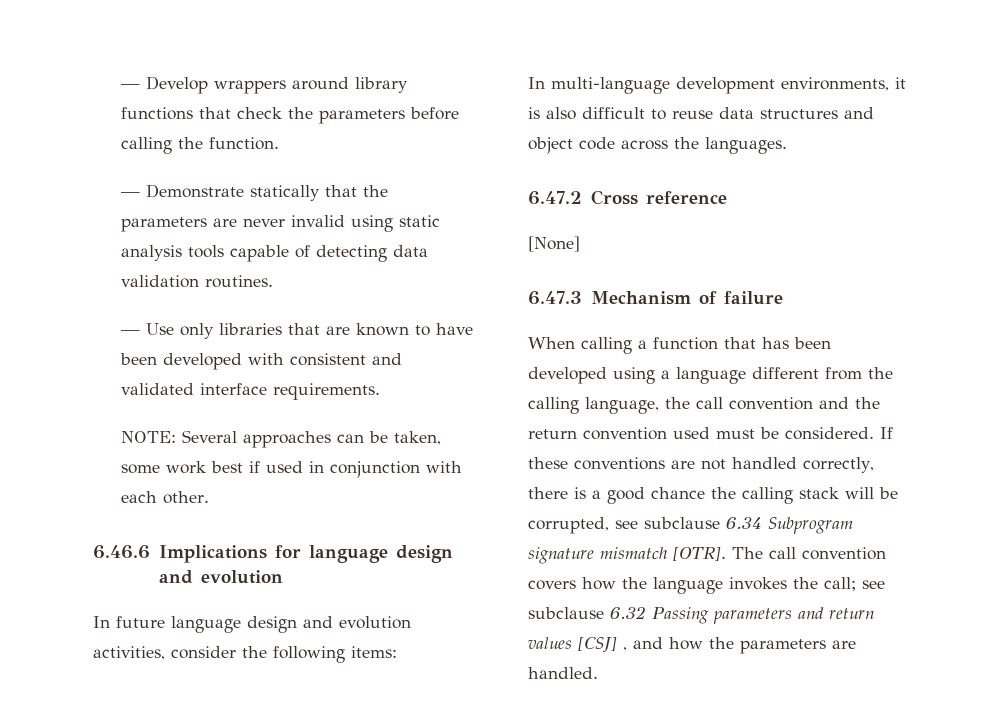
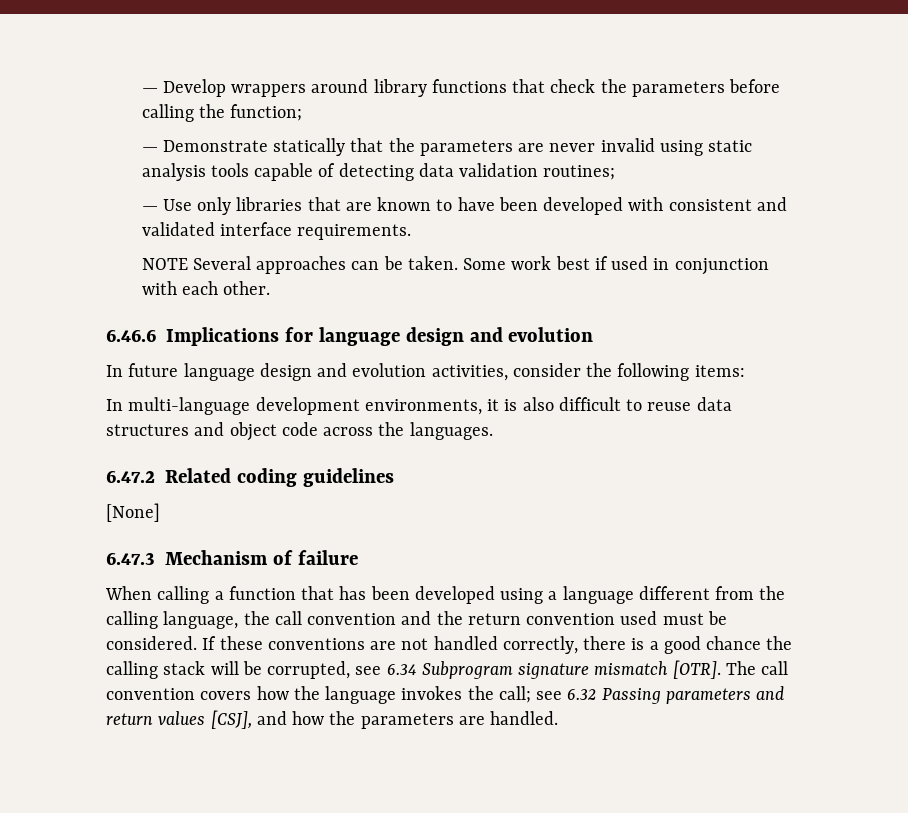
- — Develop wrappers around library functions that check the parameters before calling the function.
+ — Develop wrappers around library functions that check the parameters before calling the function;
- — Demonstrate statically that the parameters are never invalid using static analysis tools capable of detecting data validation routines.
+ — Demonstrate statically that the parameters are never invalid using static analysis tools capable of detecting data validation routines;
- NOTE: Several approaches can be taken, some work best if used in conjunction with each other.
+ NOTE Several approaches can be taken. Some work best if used in conjunction with each other.
- 6.47.2 Cross reference
+ 6.47.2 Related coding guidelines
- If these conventions are not handled correctly, there is a good chance the calling stack will be corrupted, see subclause 6.34 Subprogram signature mismatch [OTR].
+ If these conventions are not handled correctly, there is a good chance the calling stack will be corrupted, see 6.34 Subprogram signature mismatch [OTR].
- The call convention covers how the language invokes the call; see subclause 6.32 Passing parameters and return values [CSJ] , and how the parameters are handled.
+ The call convention covers how the language invokes the call; see 6.32 Passing parameters and return values [CSJ], and how the parameters are handled.

